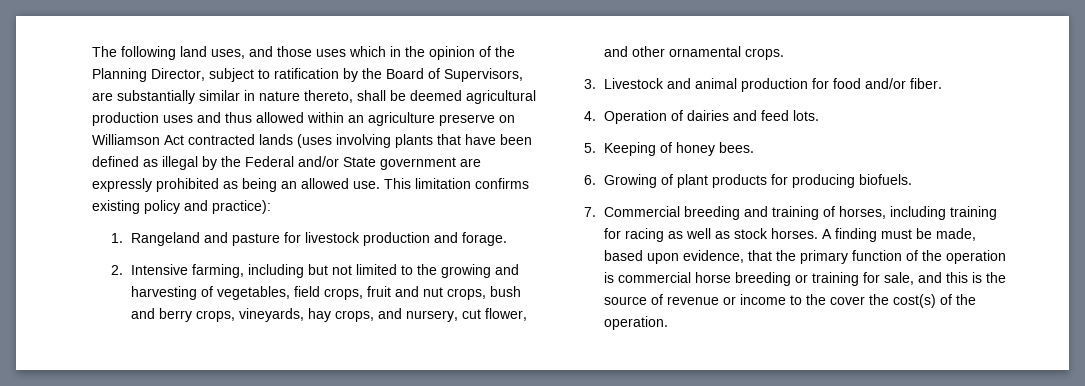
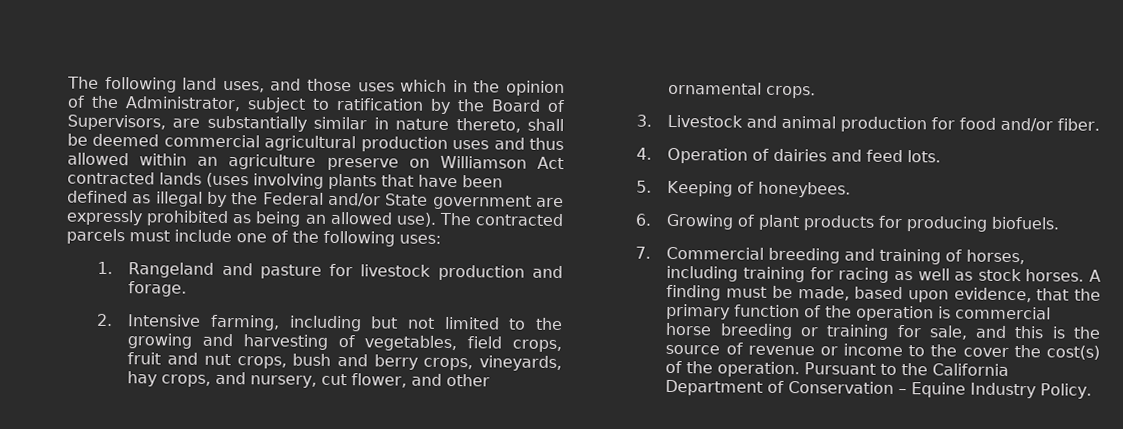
- The following land uses, and those uses which in the opinion of the Planning Director, subject to ratification by the Board of Supervisors, are substantially similar in nature thereto, shall be deemed agricultural production uses and thus allowed within an agriculture preserve on Williamson Act contracted lands (uses involving plants that have been defined as illegal by the Federal and/or State government are expressly prohibited as being an allowed use. This limitation confirms existing policy and practice):
+ The following land uses, and those uses which in the opinion of the Administrator, subject to ratification by the Board of Supervisors, are substantially similar in nature thereto, shall be deemed commercial agricultural production uses and thus allowed within an agriculture preserve on Williamson Act contracted lands (uses involving plants that have been defined as illegal by the Federal and/or State government are expressly prohibited as being an allowed use). The contracted parcels must include one of the following uses:
- 5. Keeping of honey bees.
+ 5. Keeping of honeybees.
+ Pursuant to the California Department of Conservation – Equine Industry Policy.

